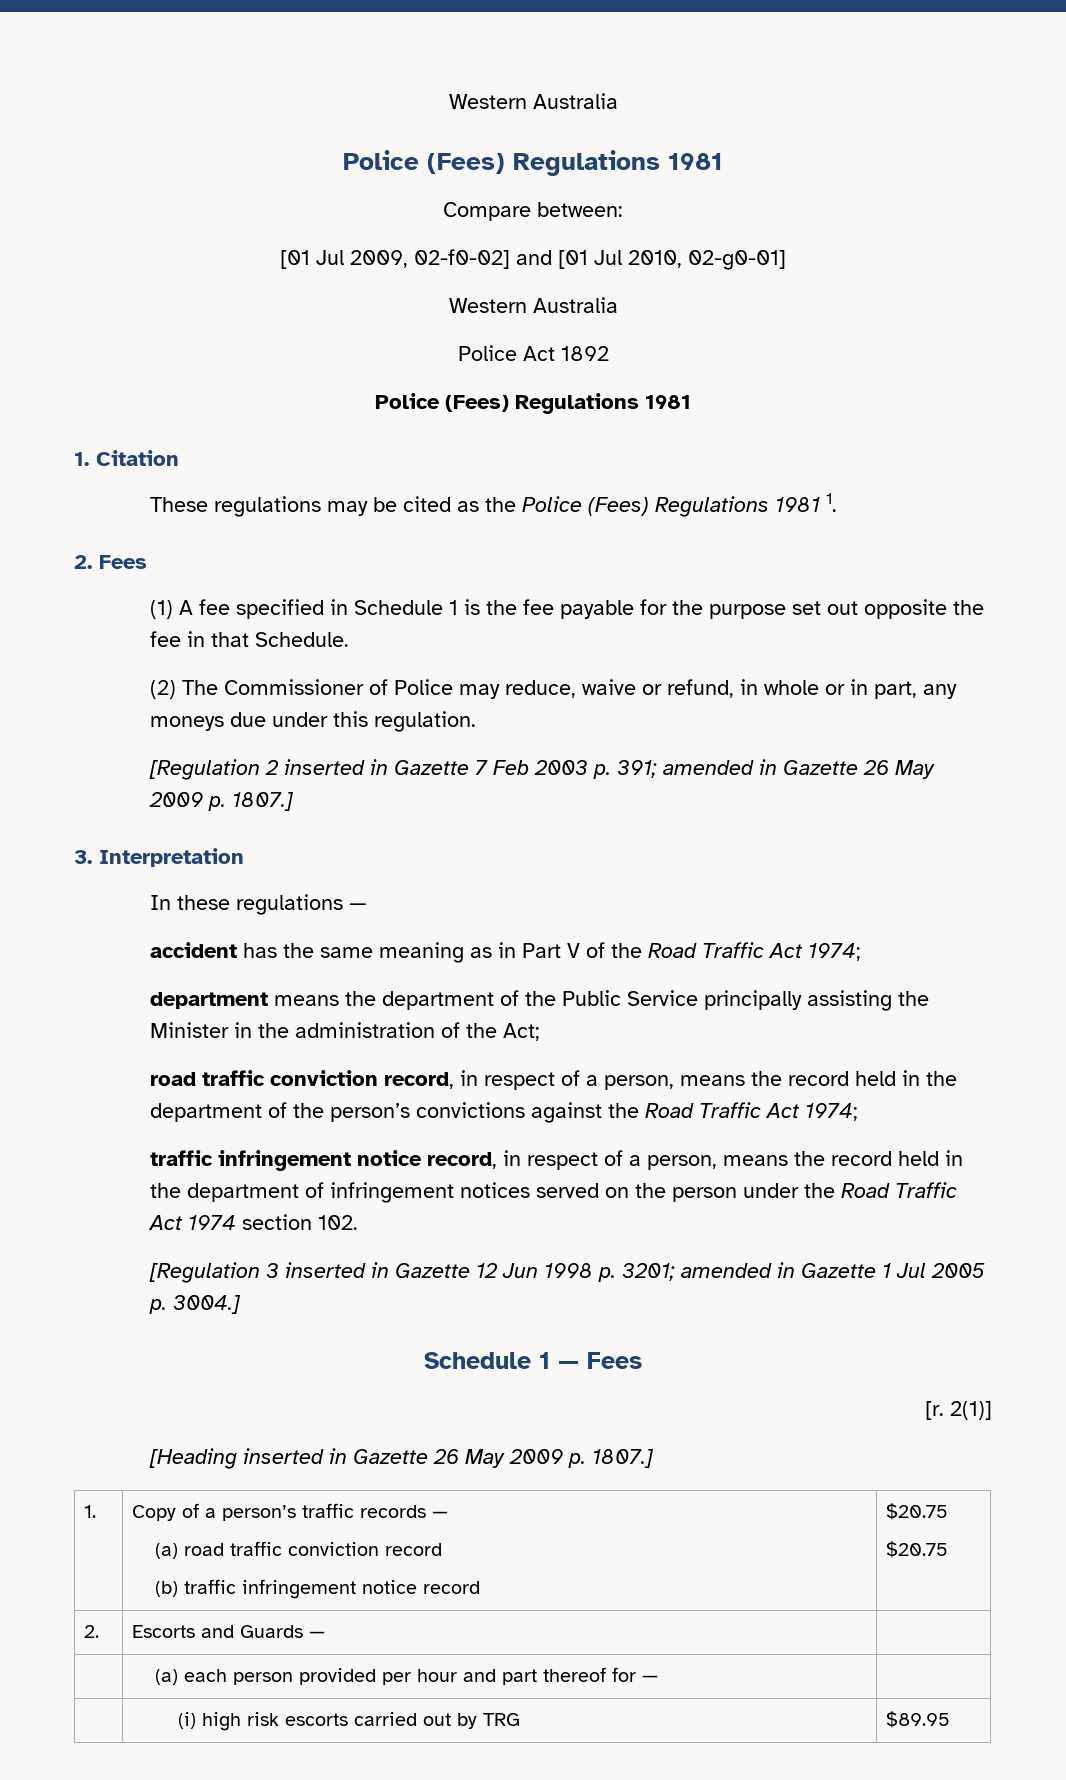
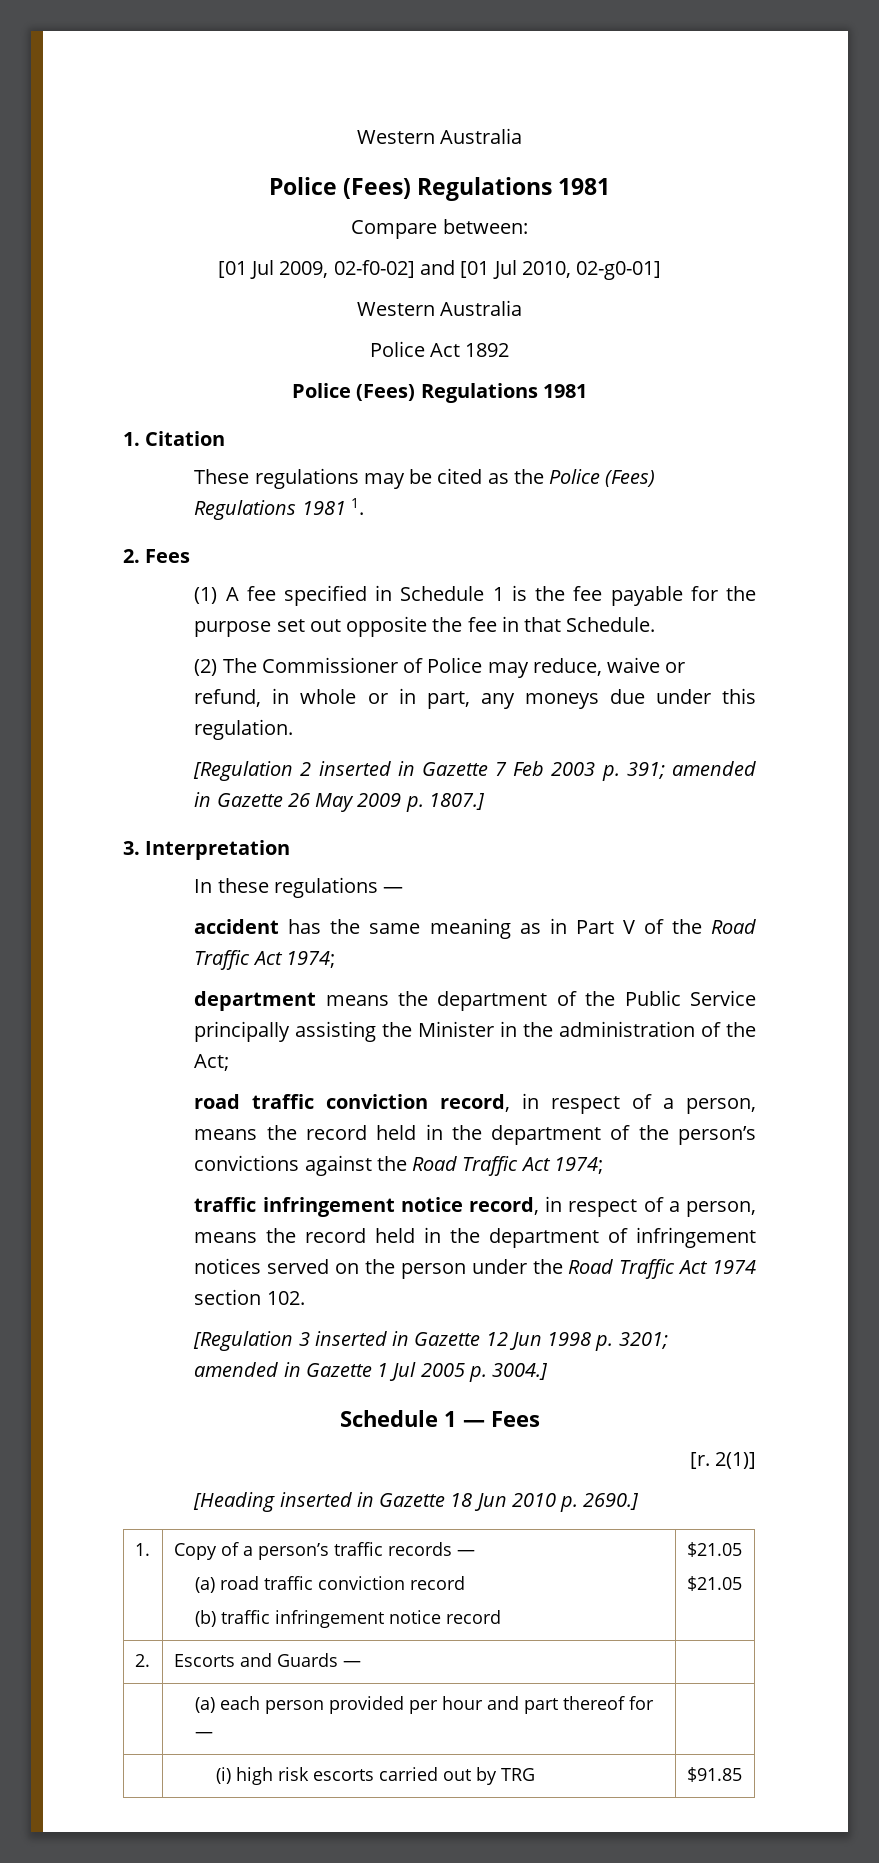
- [Heading inserted in Gazette 26 May 2009 p. 1807.]
+ [Heading inserted in Gazette 18 Jun 2010 p. 2690.]
  1. | Copy of a person’s traffic records —
  (a) road traffic conviction record
- (b) traffic infringement notice record | $20.75
- $20.75
+ (b) traffic infringement notice record | $21.05
+ $21.05
- | (i) high risk escorts carried out by TRG | $89.95
+ | (i) high risk escorts carried out by TRG | $91.85

